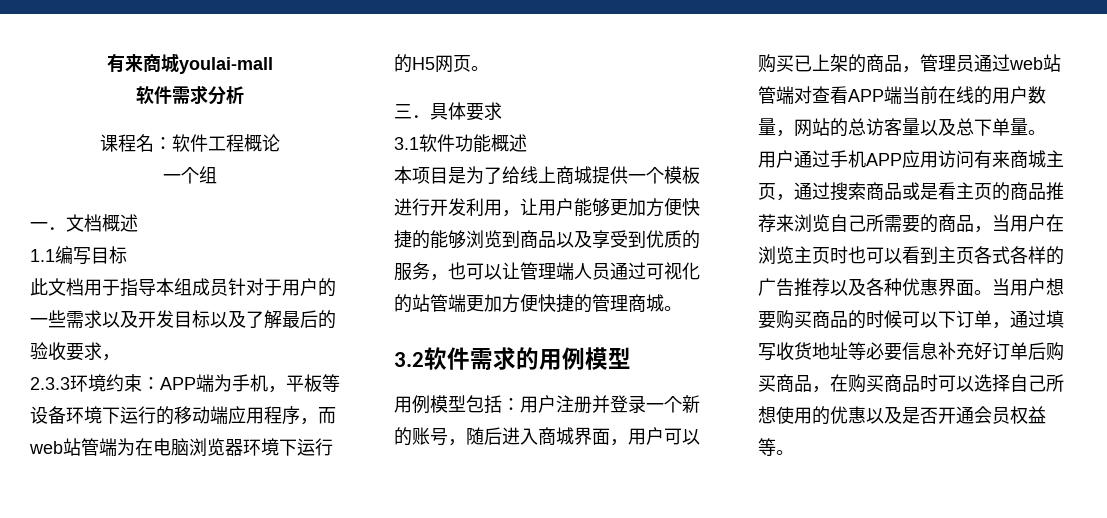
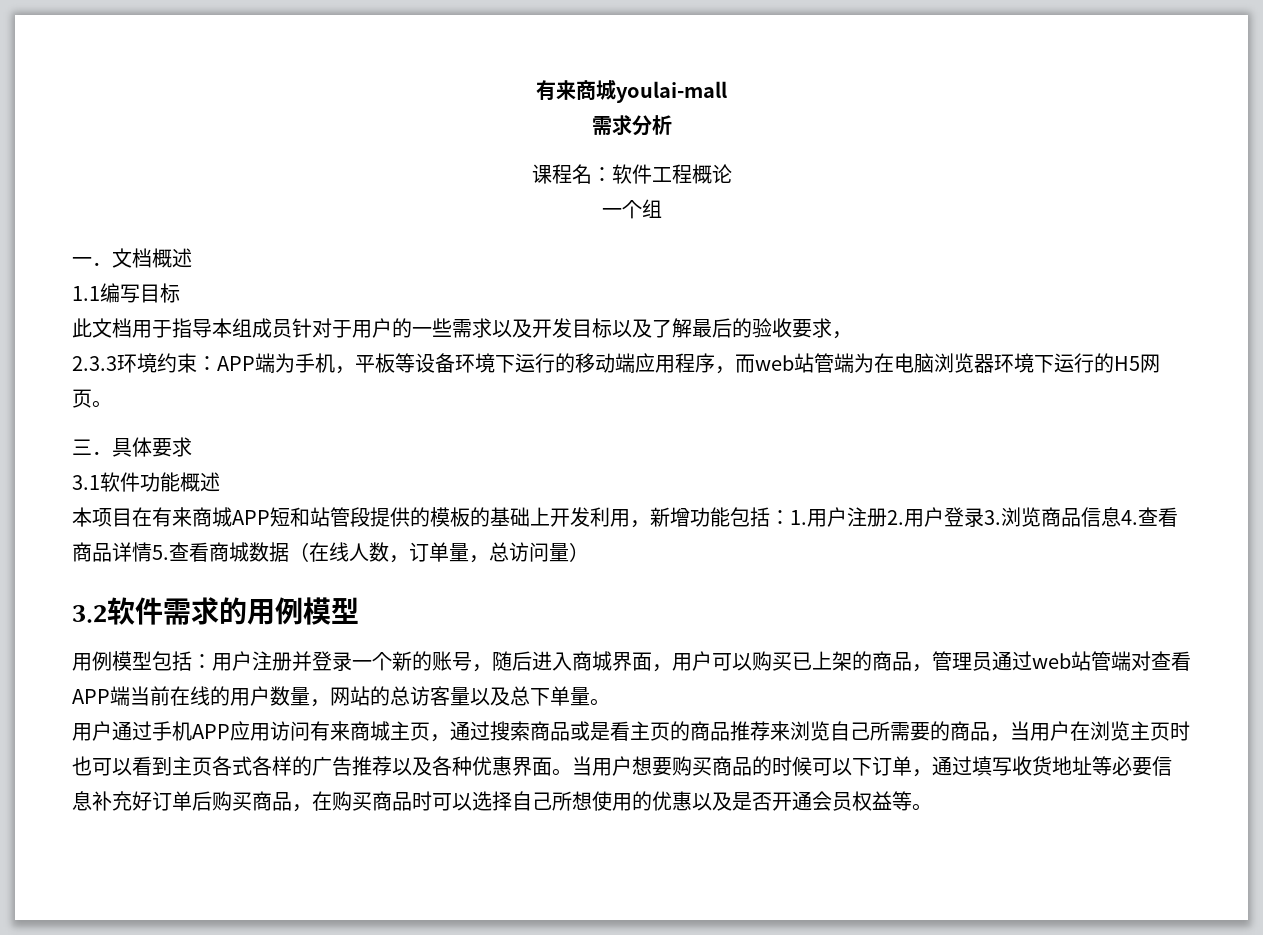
- 软件需求分析
+ 需求分析
- 本项目是为了给线上商城提供一个模板进行开发利用，让用户能够更加方便快捷的能够浏览到商品以及享受到优质的服务，也可以让管理端人员通过可视化的站管端更加方便快捷的管理商城。
+ 本项目在有来商城APP短和站管段提供的模板的基础上开发利用，新增功能包括：1.用户注册2.用户登录3.浏览商品信息4.查看商品详情5.查看商城数据（在线人数，订单量，总访问量）

